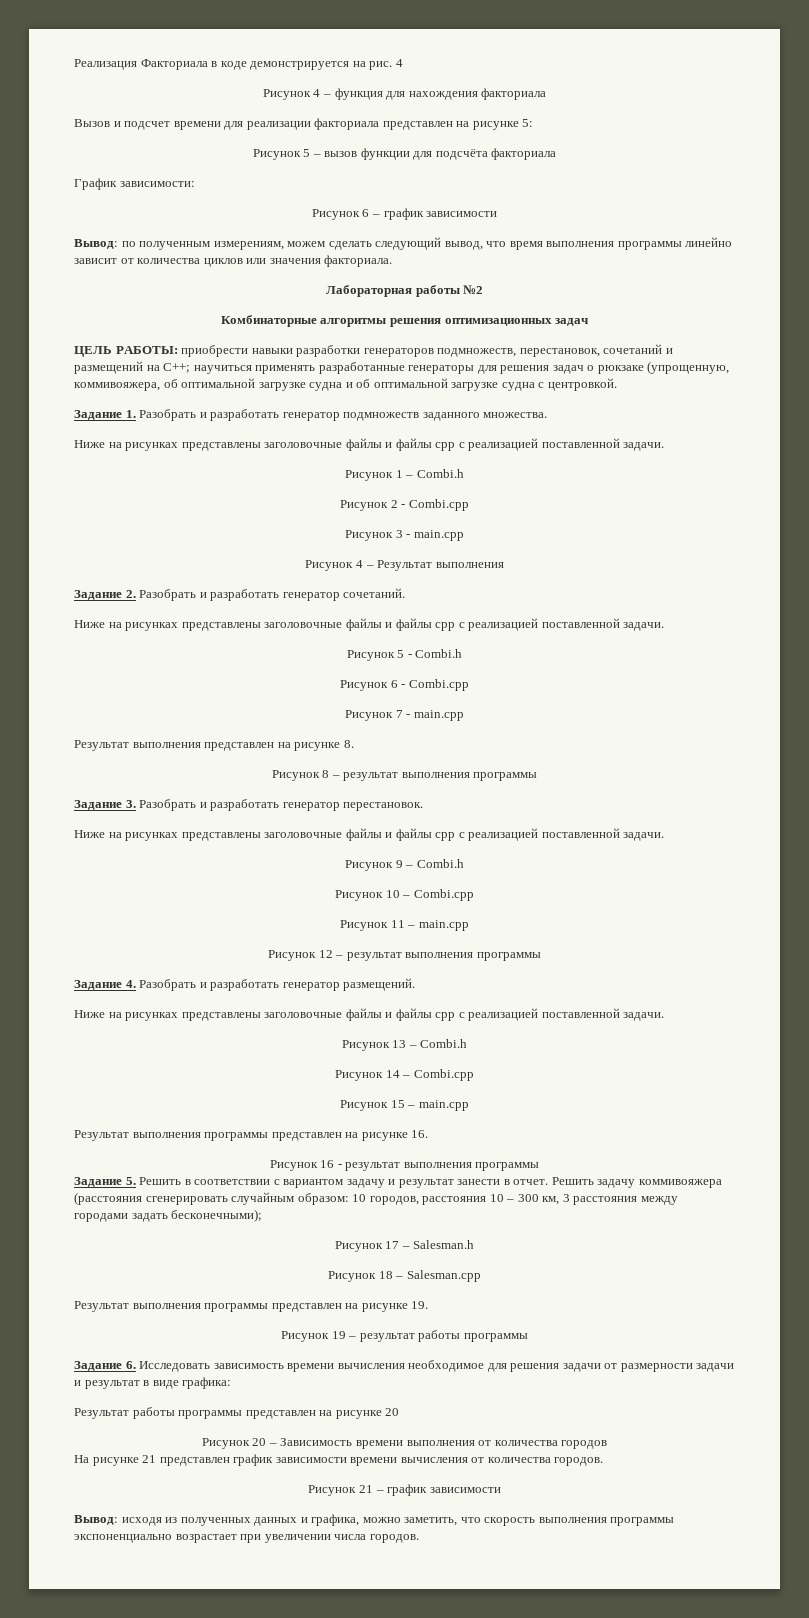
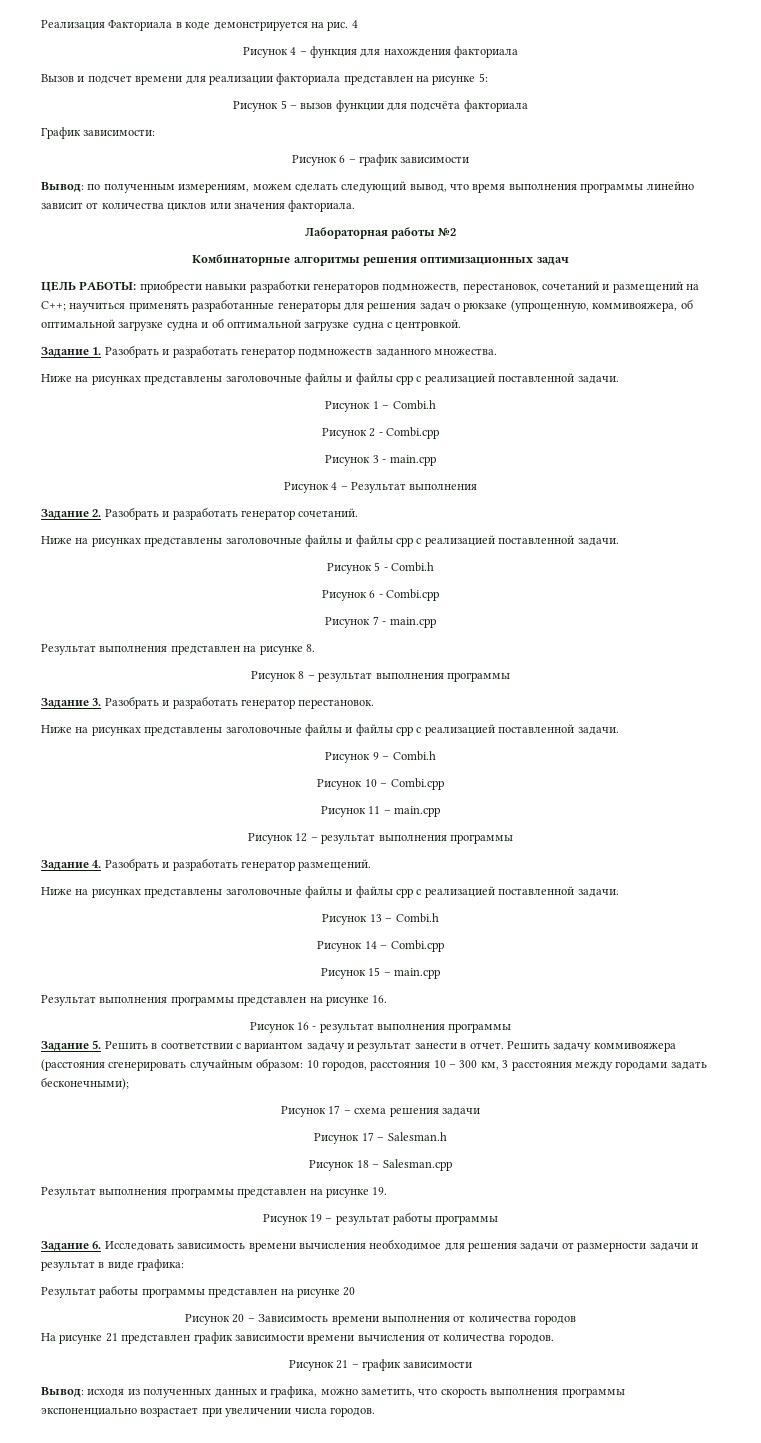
+ Рисунок 17 – схема решения задачи

